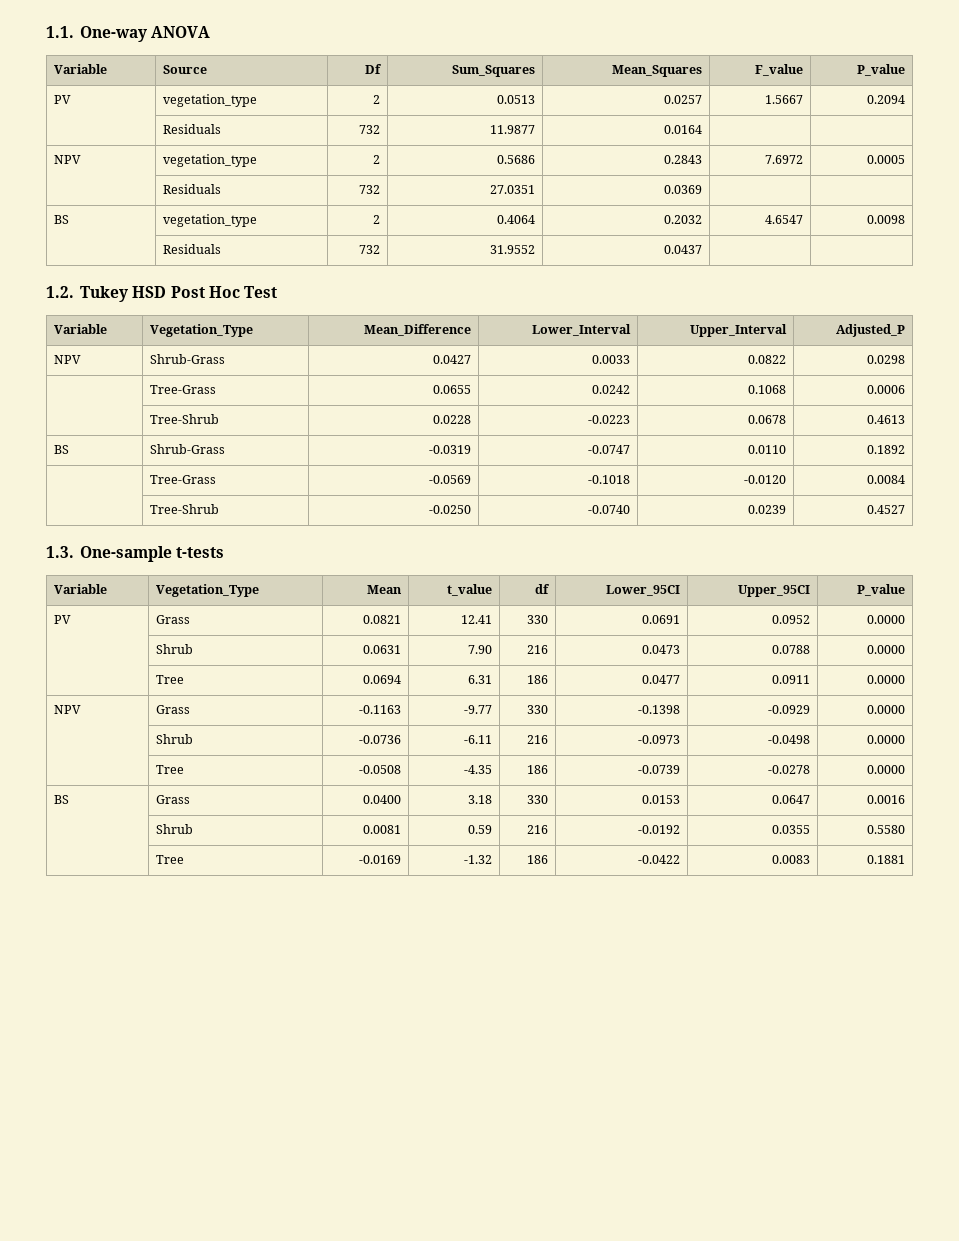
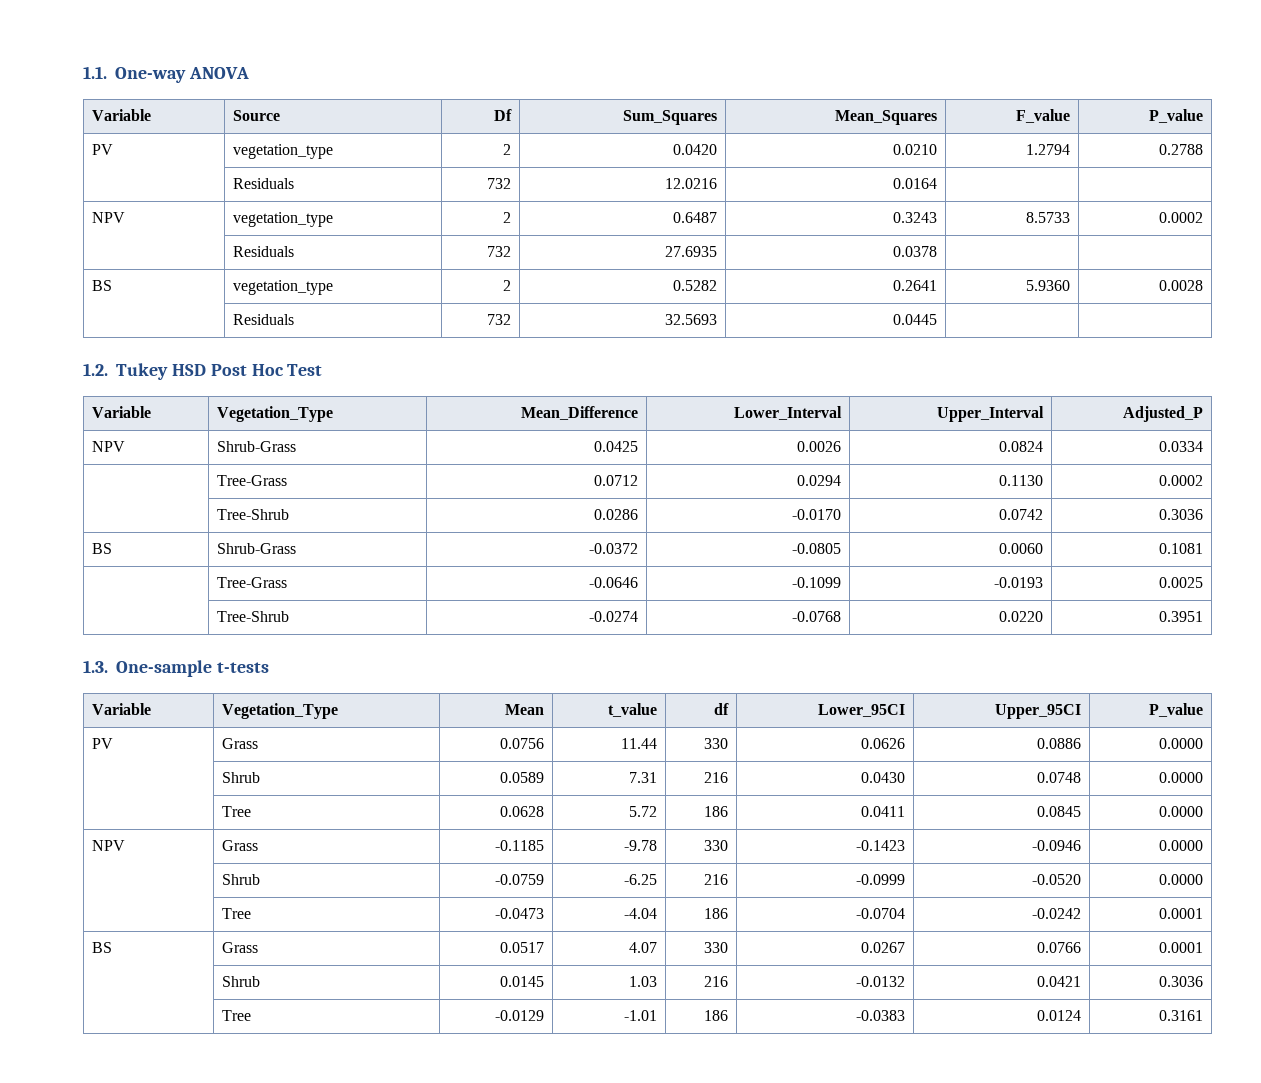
- PV | vegetation_type | 2 | 0.0513 | 0.0257 | 1.5667 | 0.2094
- | Residuals | 732 | 11.9877 | 0.0164 | |
+ PV | vegetation_type | 2 | 0.0420 | 0.0210 | 1.2794 | 0.2788
+ | Residuals | 732 | 12.0216 | 0.0164 | |
- NPV | vegetation_type | 2 | 0.5686 | 0.2843 | 7.6972 | 0.0005
- | Residuals | 732 | 27.0351 | 0.0369 | |
+ NPV | vegetation_type | 2 | 0.6487 | 0.3243 | 8.5733 | 0.0002
+ | Residuals | 732 | 27.6935 | 0.0378 | |
- BS | vegetation_type | 2 | 0.4064 | 0.2032 | 4.6547 | 0.0098
- | Residuals | 732 | 31.9552 | 0.0437 | |
+ BS | vegetation_type | 2 | 0.5282 | 0.2641 | 5.9360 | 0.0028
+ | Residuals | 732 | 32.5693 | 0.0445 | |
- NPV | Shrub-Grass | 0.0427 | 0.0033 | 0.0822 | 0.0298
- | Tree-Grass | 0.0655 | 0.0242 | 0.1068 | 0.0006
- | Tree-Shrub | 0.0228 | -0.0223 | 0.0678 | 0.4613
- BS | Shrub-Grass | -0.0319 | -0.0747 | 0.0110 | 0.1892
- | Tree-Grass | -0.0569 | -0.1018 | -0.0120 | 0.0084
- | Tree-Shrub | -0.0250 | -0.0740 | 0.0239 | 0.4527
+ NPV | Shrub-Grass | 0.0425 | 0.0026 | 0.0824 | 0.0334
+ | Tree-Grass | 0.0712 | 0.0294 | 0.1130 | 0.0002
+ | Tree-Shrub | 0.0286 | -0.0170 | 0.0742 | 0.3036
+ BS | Shrub-Grass | -0.0372 | -0.0805 | 0.0060 | 0.1081
+ | Tree-Grass | -0.0646 | -0.1099 | -0.0193 | 0.0025
+ | Tree-Shrub | -0.0274 | -0.0768 | 0.0220 | 0.3951
- PV | Grass | 0.0821 | 12.41 | 330 | 0.0691 | 0.0952 | 0.0000
- | Shrub | 0.0631 | 7.90 | 216 | 0.0473 | 0.0788 | 0.0000
- | Tree | 0.0694 | 6.31 | 186 | 0.0477 | 0.0911 | 0.0000
+ PV | Grass | 0.0756 | 11.44 | 330 | 0.0626 | 0.0886 | 0.0000
+ | Shrub | 0.0589 | 7.31 | 216 | 0.0430 | 0.0748 | 0.0000
+ | Tree | 0.0628 | 5.72 | 186 | 0.0411 | 0.0845 | 0.0000
- NPV | Grass | -0.1163 | -9.77 | 330 | -0.1398 | -0.0929 | 0.0000
- | Shrub | -0.0736 | -6.11 | 216 | -0.0973 | -0.0498 | 0.0000
- | Tree | -0.0508 | -4.35 | 186 | -0.0739 | -0.0278 | 0.0000
+ NPV | Grass | -0.1185 | -9.78 | 330 | -0.1423 | -0.0946 | 0.0000
+ | Shrub | -0.0759 | -6.25 | 216 | -0.0999 | -0.0520 | 0.0000
+ | Tree | -0.0473 | -4.04 | 186 | -0.0704 | -0.0242 | 0.0001
- BS | Grass | 0.0400 | 3.18 | 330 | 0.0153 | 0.0647 | 0.0016
- | Shrub | 0.0081 | 0.59 | 216 | -0.0192 | 0.0355 | 0.5580
- | Tree | -0.0169 | -1.32 | 186 | -0.0422 | 0.0083 | 0.1881
+ BS | Grass | 0.0517 | 4.07 | 330 | 0.0267 | 0.0766 | 0.0001
+ | Shrub | 0.0145 | 1.03 | 216 | -0.0132 | 0.0421 | 0.3036
+ | Tree | -0.0129 | -1.01 | 186 | -0.0383 | 0.0124 | 0.3161

